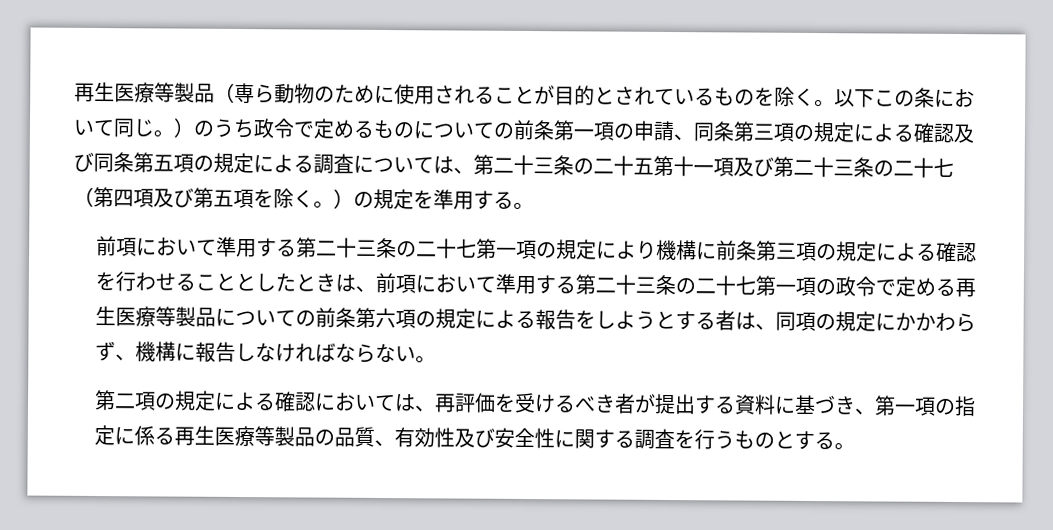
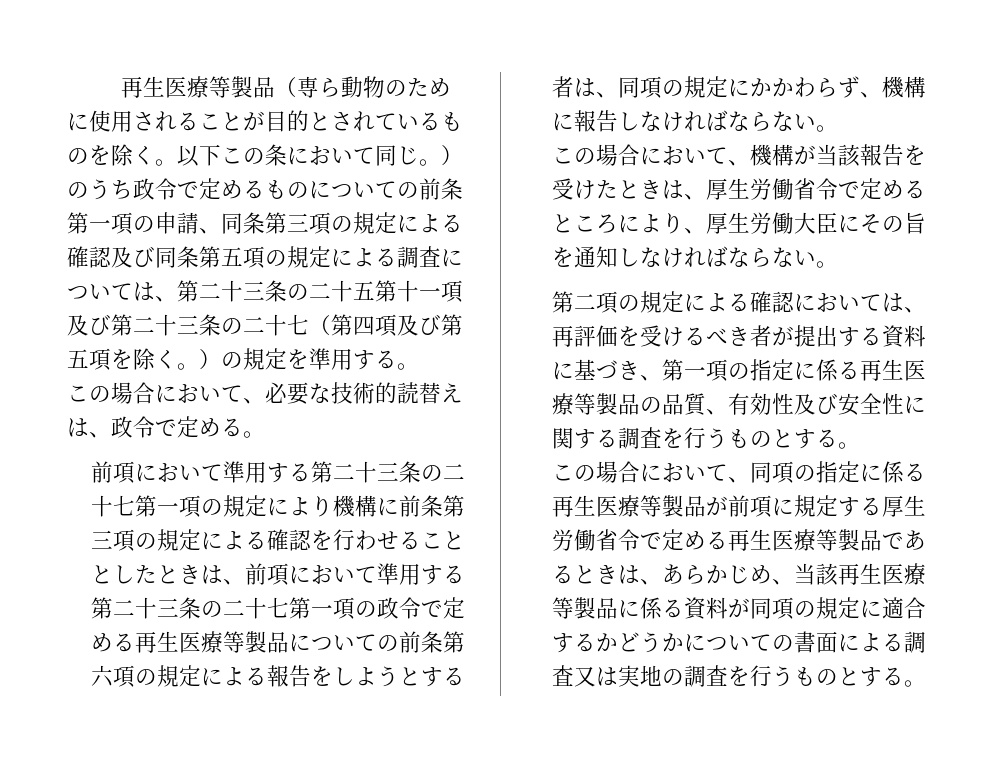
+ この場合において、必要な技術的読替えは、政令で定める。
+ この場合において、機構が当該報告を受けたときは、厚生労働省令で定めるところにより、厚生労働大臣にその旨を通知しなければならない。
+ この場合において、同項の指定に係る再生医療等製品が前項に規定する厚生労働省令で定める再生医療等製品であるときは、あらかじめ、当該再生医療等製品に係る資料が同項の規定に適合するかどうかについての書面による調査又は実地の調査を行うものとする。

